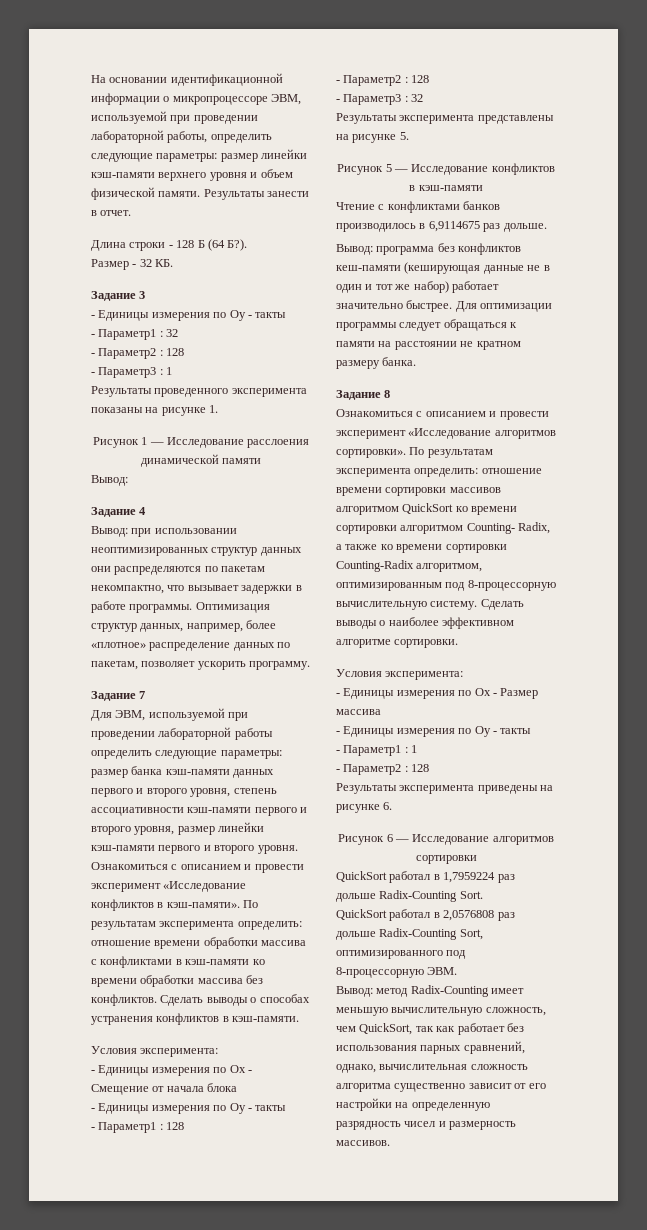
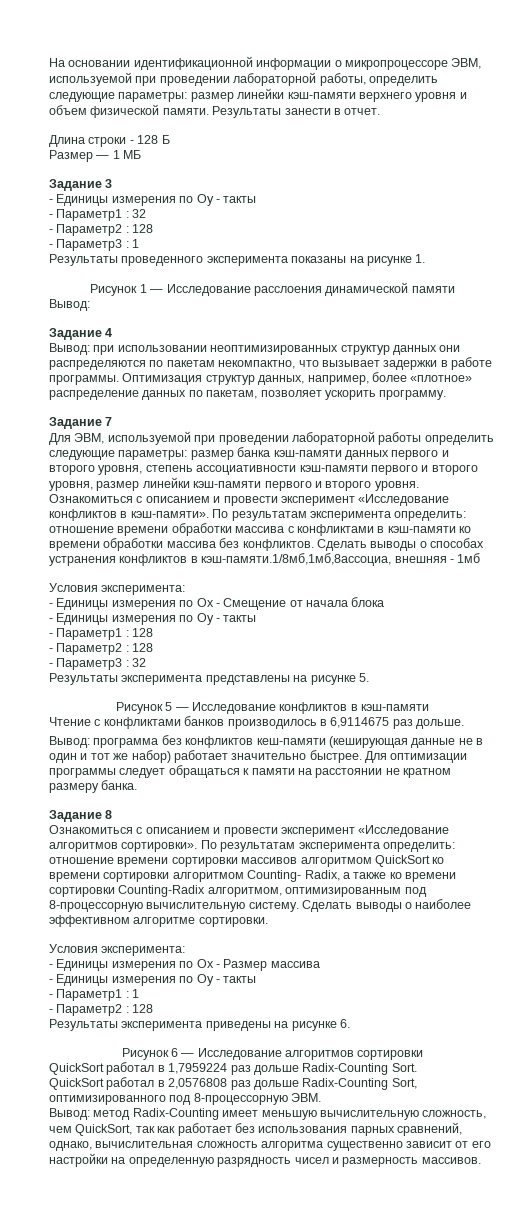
- Длина строки - 128 Б (64 Б?).
- Размер - 32 КБ.
+ Длина строки - 128 Б
+ Размер — 1 МБ
- Сделать выводы о способах устранения конфликтов в кэш-памяти.
+ Сделать выводы о способах устранения конфликтов в кэш-памяти.1/8мб,1мб,8ассоциа, внешняя - 1мб

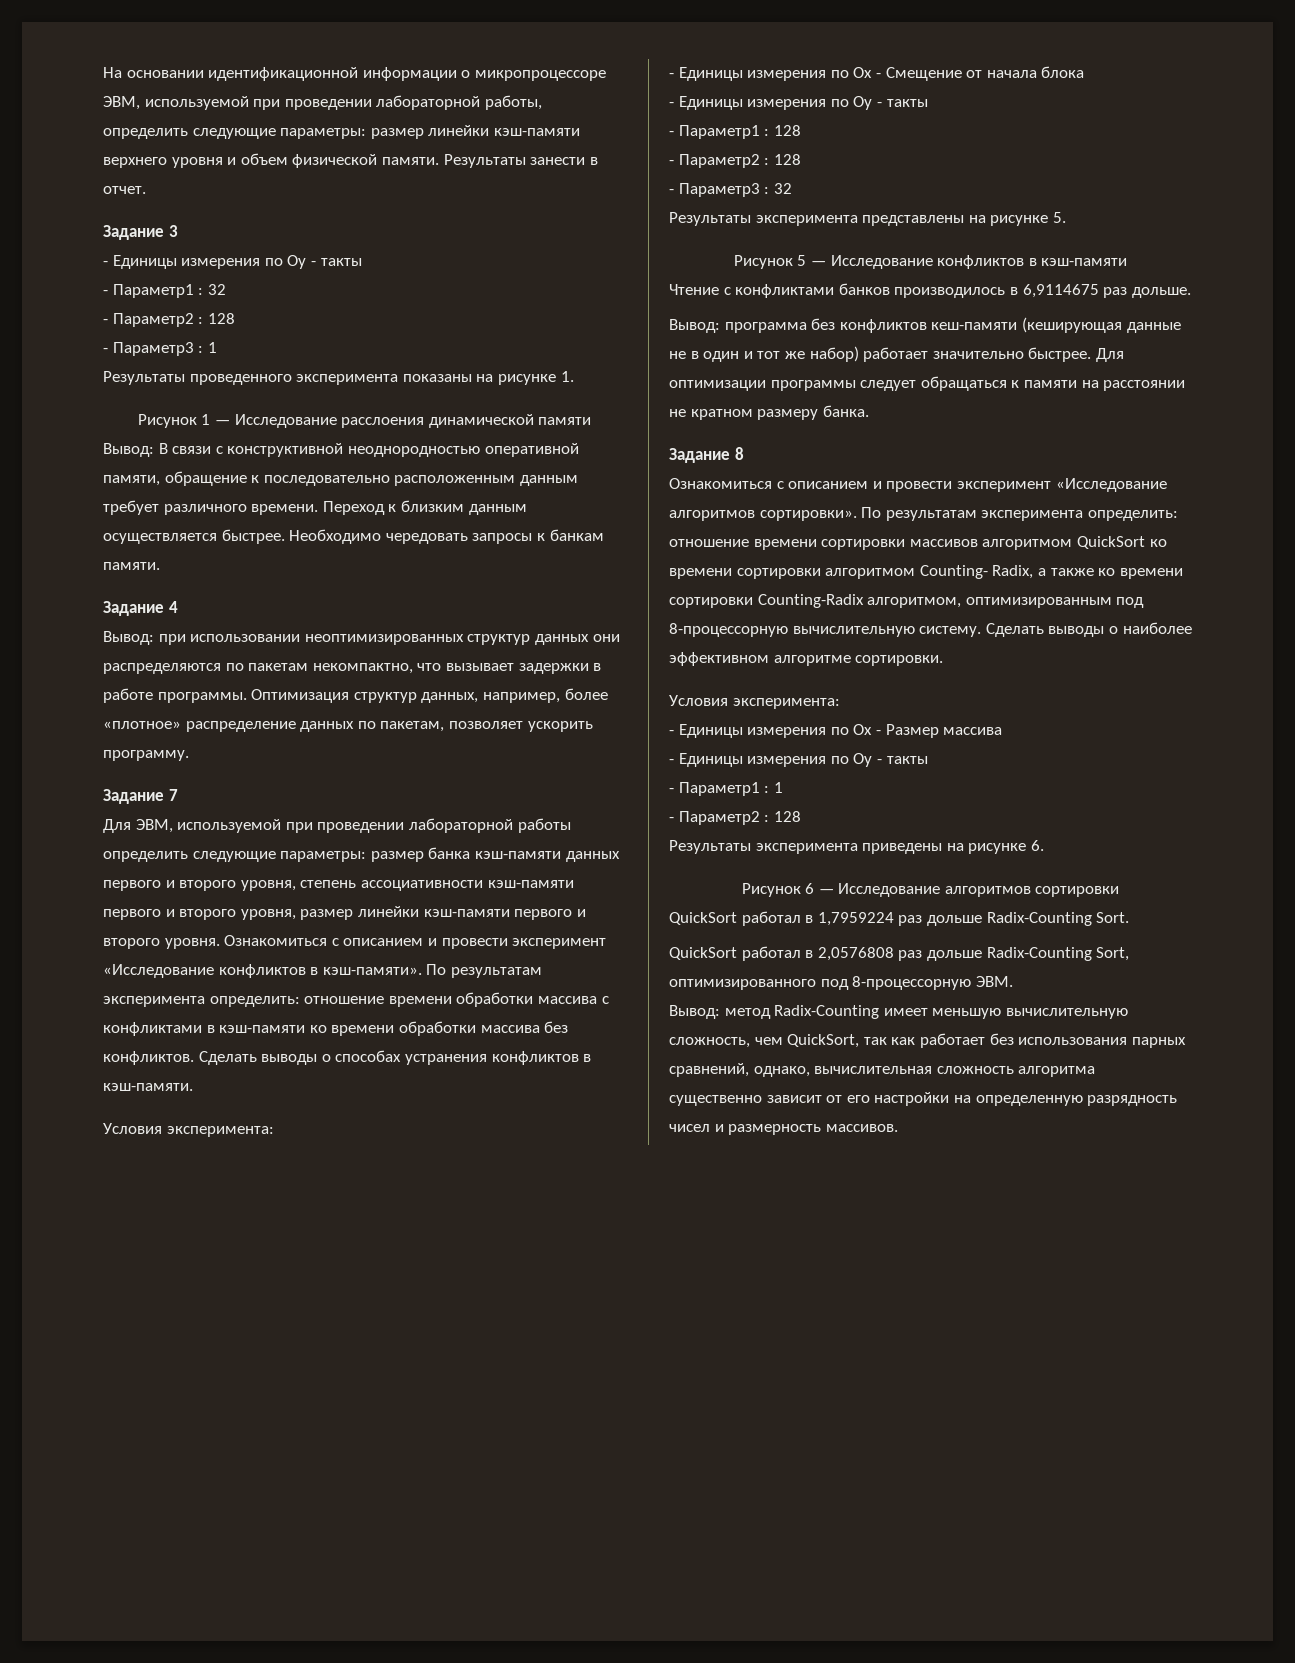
- Длина строки - 128 Б
- Размер — 1 МБ
  Рисунок 1 — Исследование расслоения динамической памяти
- Вывод:
+ Вывод: В связи с конструктивной неоднородностью оперативной памяти, обращение к последовательно расположенным данным требует различного времени. Переход к близким данным осуществляется быстрее. Необходимо чередовать запросы к банкам памяти.
- Сделать выводы о способах устранения конфликтов в кэш-памяти.1/8мб,1мб,8ассоциа, внешняя - 1мб
+ Сделать выводы о способах устранения конфликтов в кэш-памяти.

